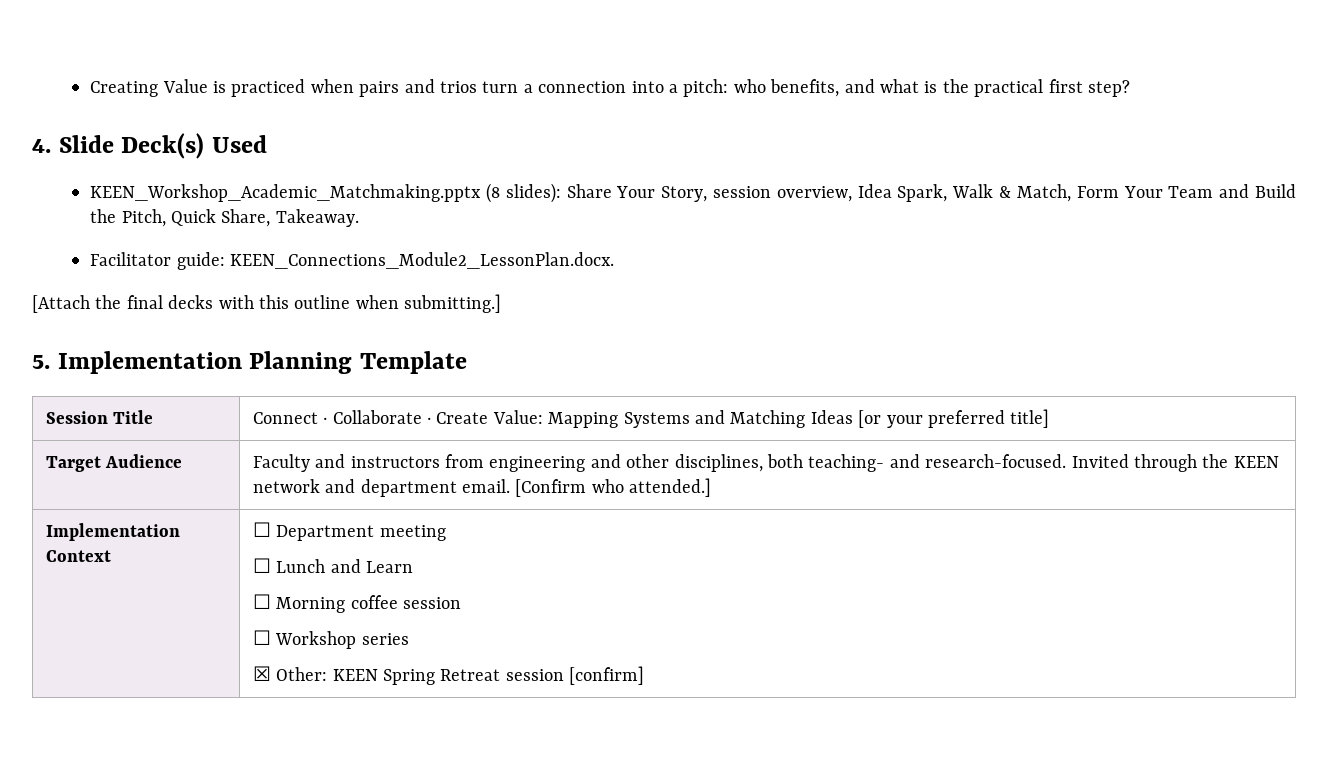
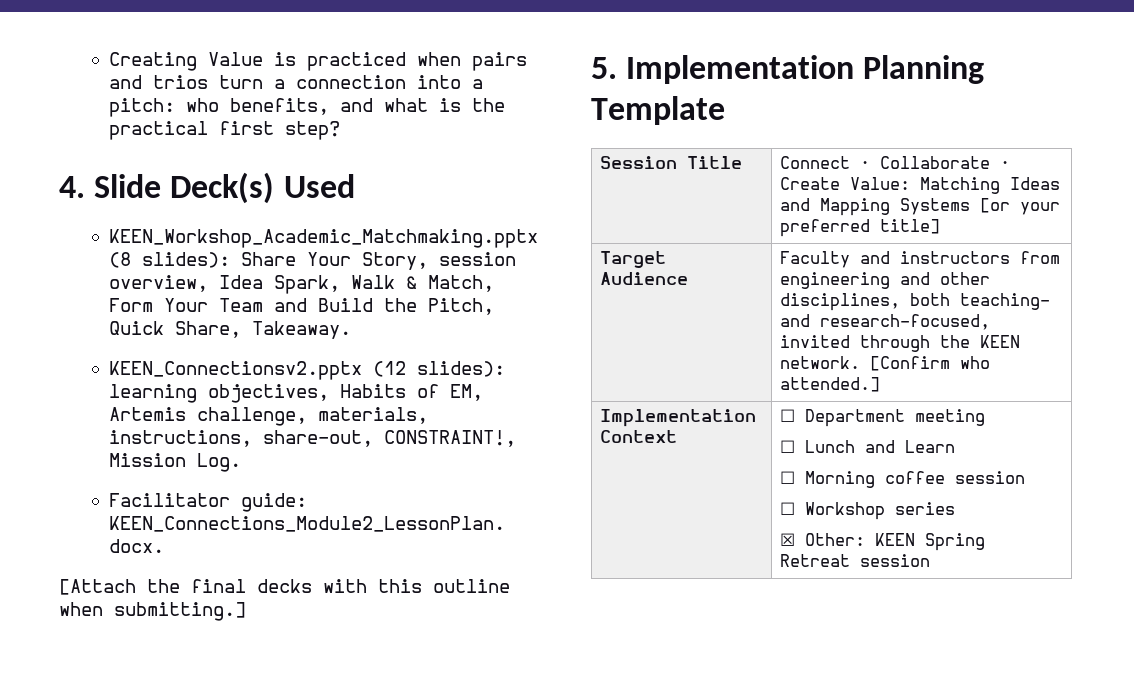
+ KEEN_Connectionsv2.pptx (12 slides): learning objectives, Habits of EM, Artemis challenge, materials, instructions, share-out, CONSTRAINT!, Mission Log.
- Session Title | Connect · Collaborate · Create Value: Mapping Systems and Matching Ideas [or your preferred title]
+ Session Title | Connect · Collaborate · Create Value: Matching Ideas and Mapping Systems [or your preferred title]
- Target Audience | Faculty and instructors from engineering and other disciplines, both teaching- and research-focused. Invited through the KEEN network and department email. [Confirm who attended.]
+ Target Audience | Faculty and instructors from engineering and other disciplines, both teaching- and research-focused, invited through the KEEN network. [Confirm who attended.]
  Implementation Context | ☐ Department meeting
  ☐ Lunch and Learn
  ☐ Morning coffee session
  ☐ Workshop series
- ☒ Other: KEEN Spring Retreat session [confirm]
+ ☒ Other: KEEN Spring Retreat session

